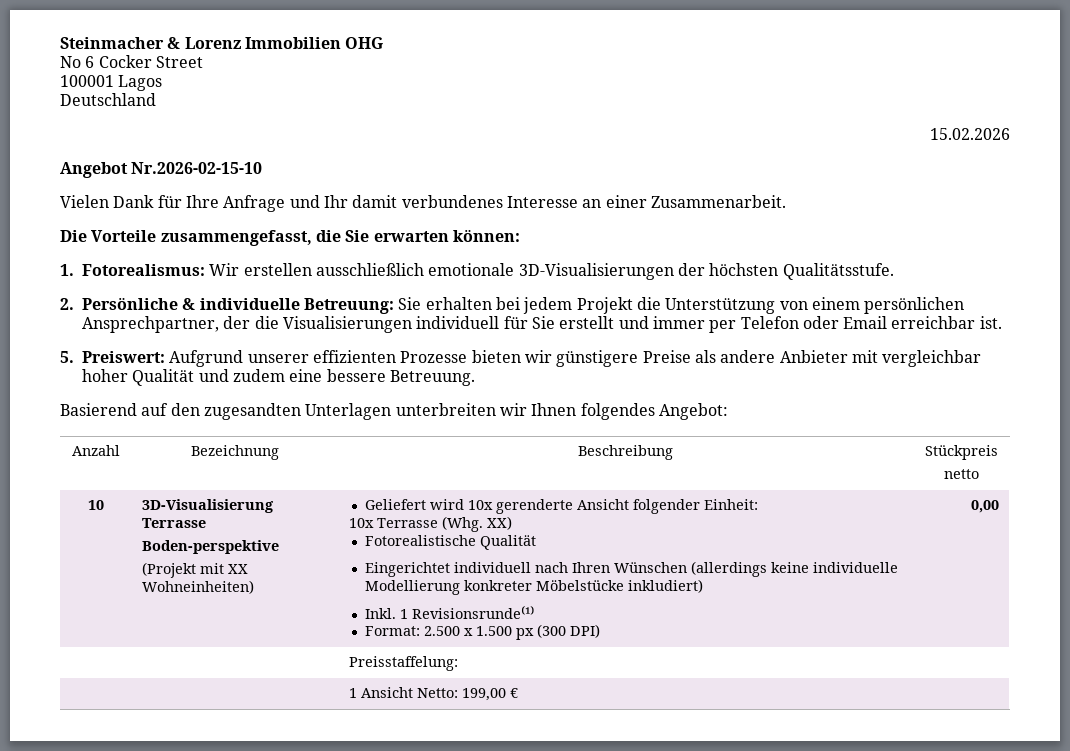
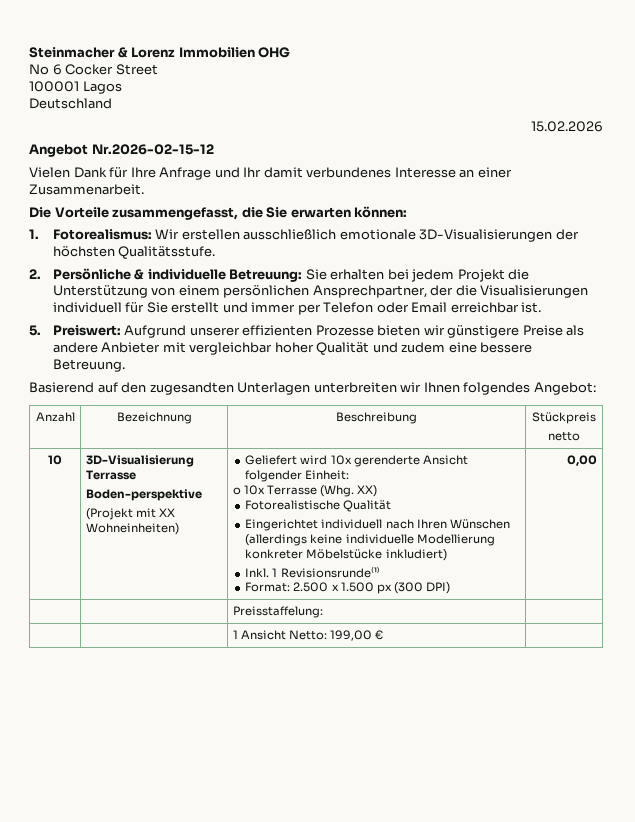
- Angebot Nr.2026-02-15-10
+ Angebot Nr.2026-02-15-12
- 10x Terrasse (Whg. XX)
+ o 10x Terrasse (Whg. XX)

